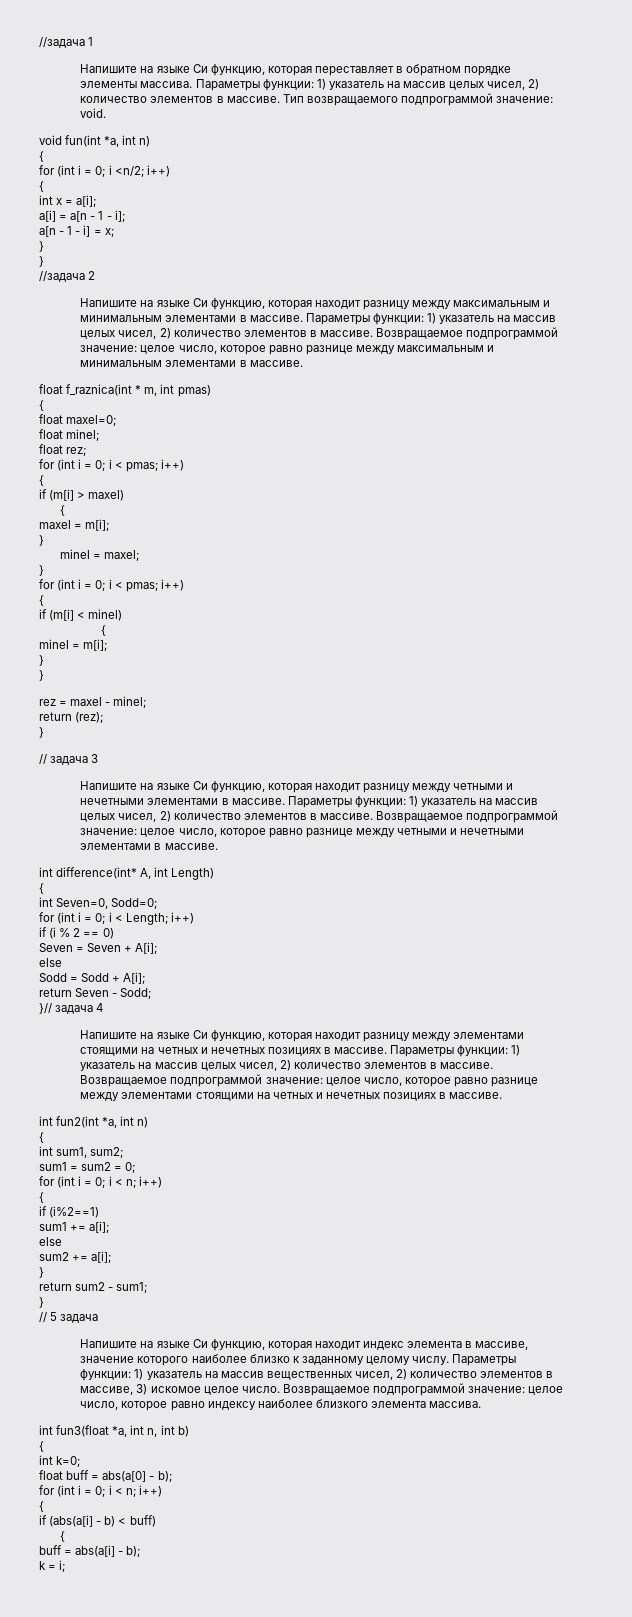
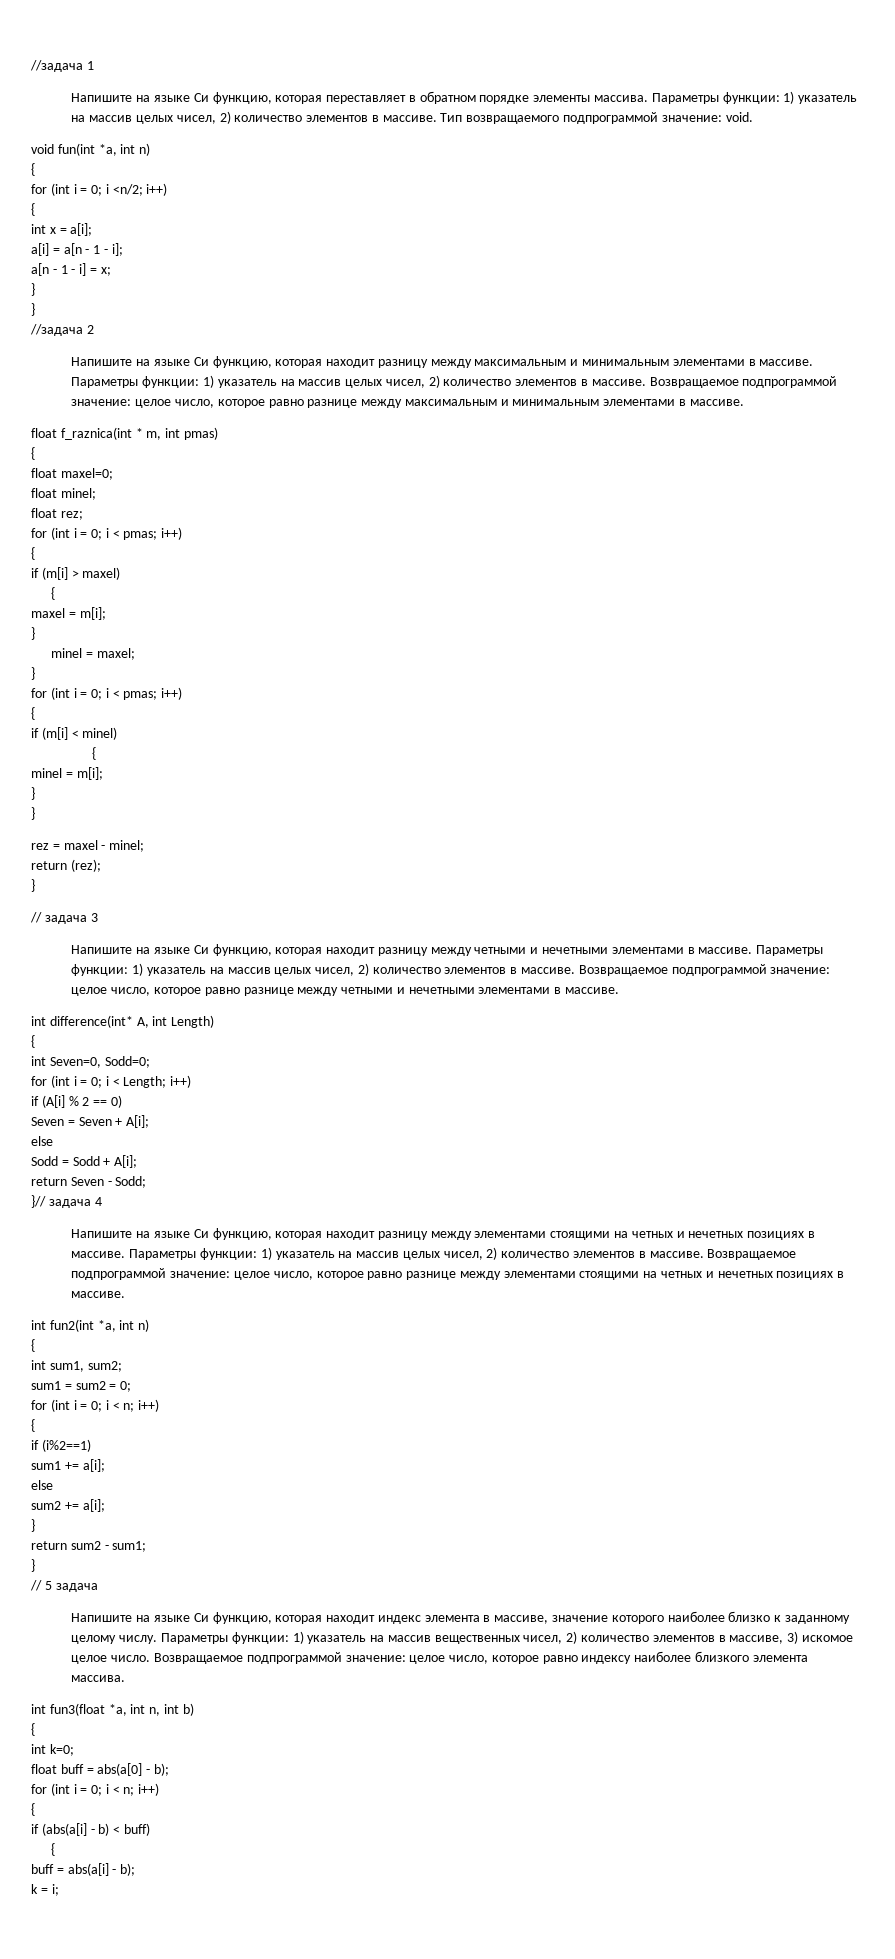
- if (i % 2 == 0)
+ if (A[i] % 2 == 0)

